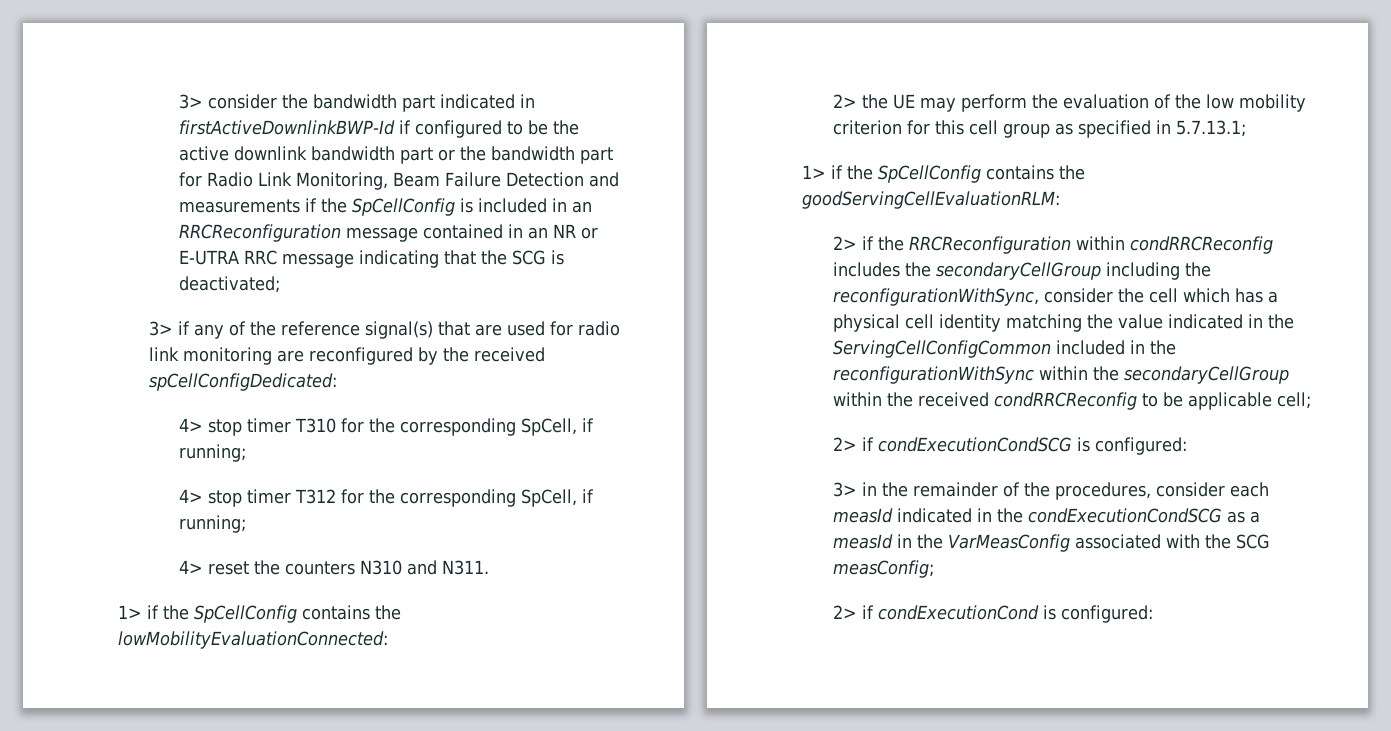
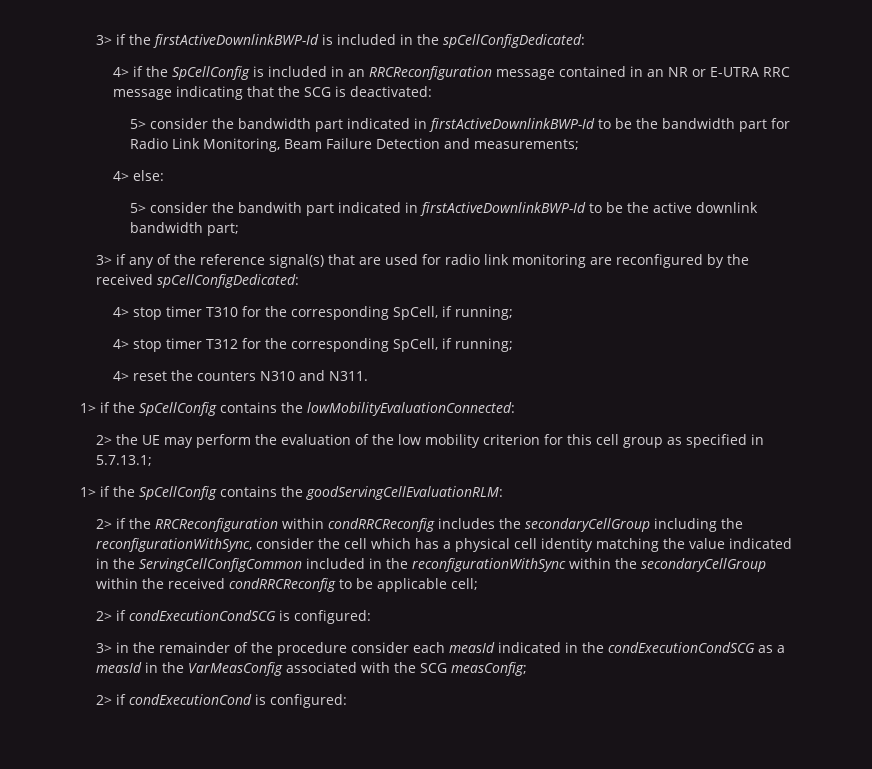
- 3> consider the bandwidth part indicated in firstActiveDownlinkBWP-Id if configured to be the active downlink bandwidth part or the bandwidth part for Radio Link Monitoring, Beam Failure Detection and measurements if the SpCellConfig is included in an RRCReconfiguration message contained in an NR or E-UTRA RRC message indicating that the SCG is deactivated;
+ 3> if the firstActiveDownlinkBWP-Id is included in the spCellConfigDedicated:
+ 4> if the SpCellConfig is included in an RRCReconfiguration message contained in an NR or E-UTRA RRC message indicating that the SCG is deactivated:
+ 5> consider the bandwidth part indicated in firstActiveDownlinkBWP-Id to be the bandwidth part for Radio Link Monitoring, Beam Failure Detection and measurements;
+ 4> else:
+ 5> consider the bandwith part indicated in firstActiveDownlinkBWP-Id to be the active downlink bandwidth part;
- 3> in the remainder of the procedures, consider each measId indicated in the condExecutionCondSCG as a measId in the VarMeasConfig associated with the SCG measConfig;
+ 3> in the remainder of the procedure consider each measId indicated in the condExecutionCondSCG as a measId in the VarMeasConfig associated with the SCG measConfig;

